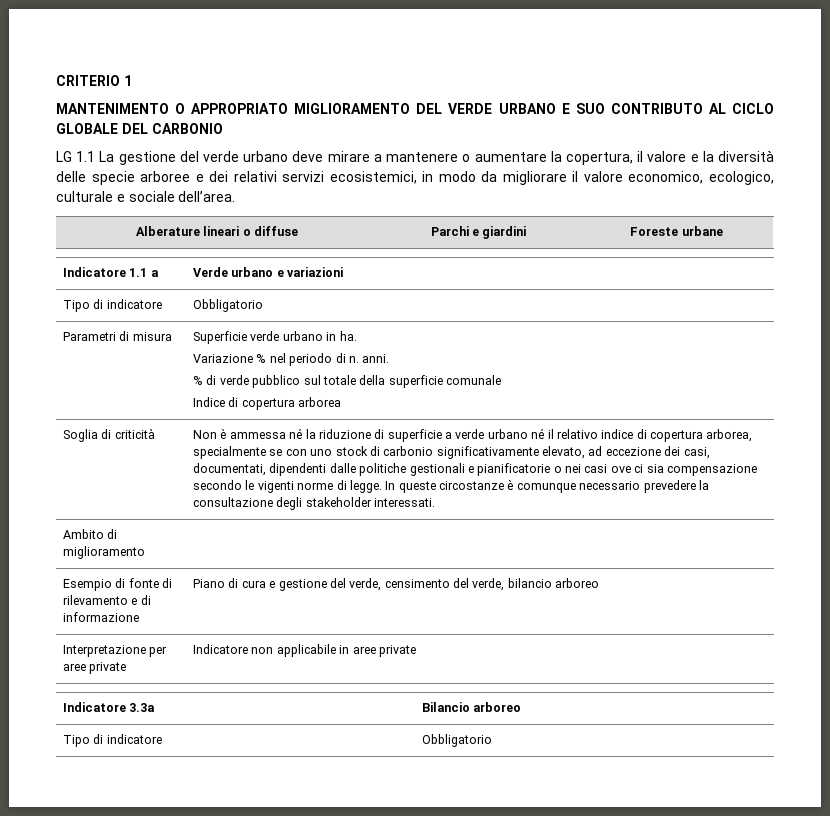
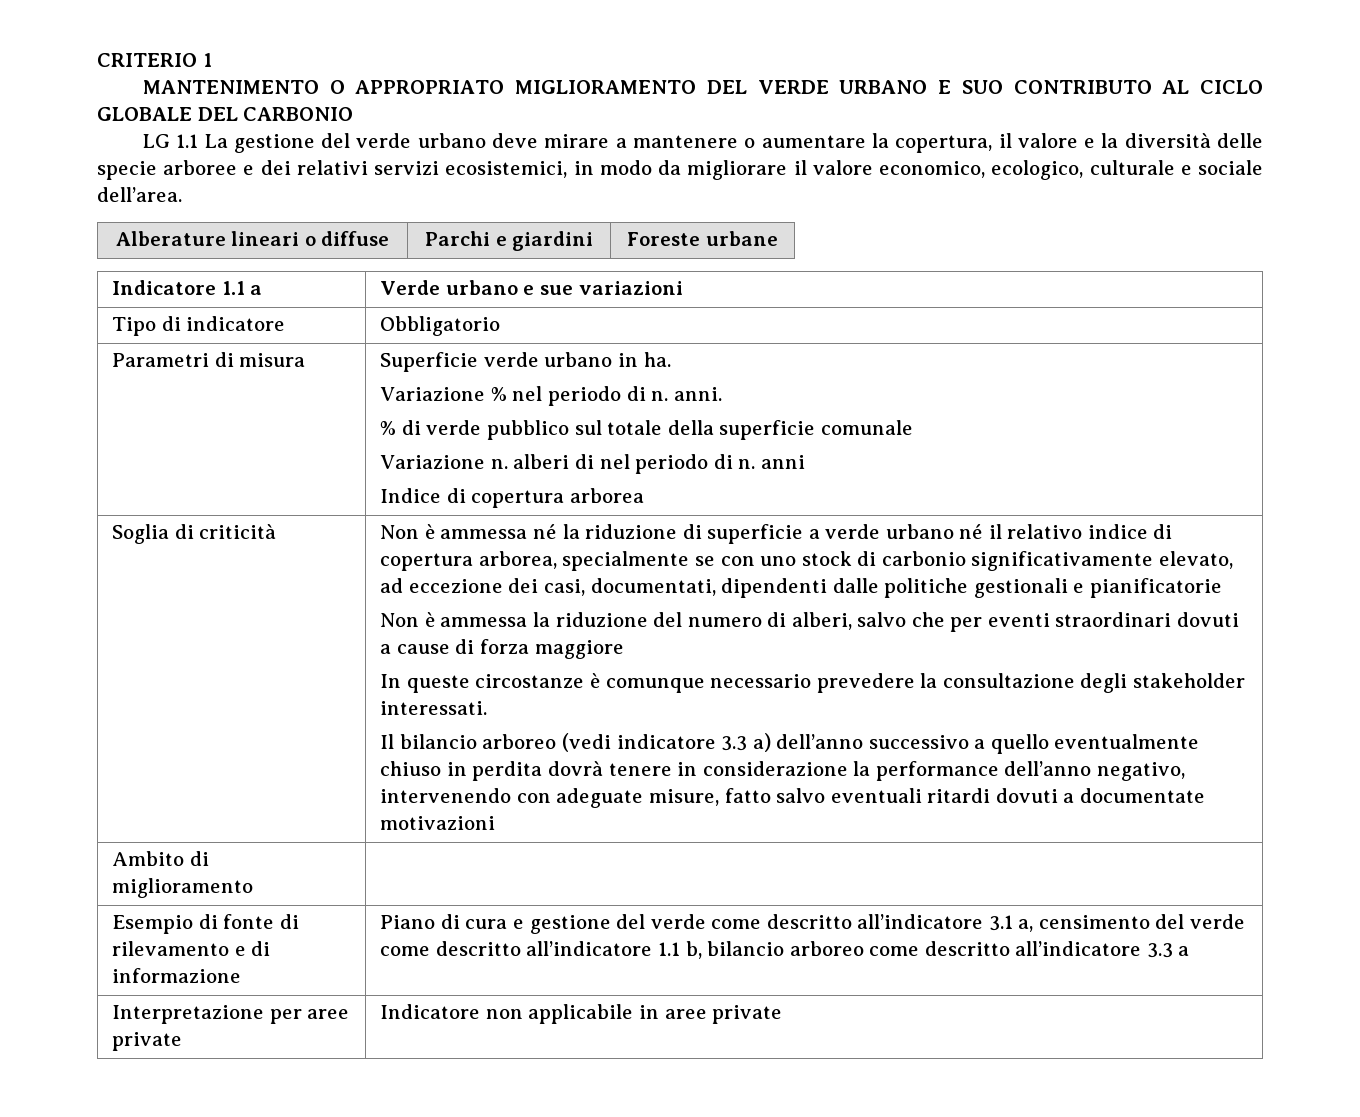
- Indicatore 1.1 a | Verde urbano e variazioni
+ Indicatore 1.1 a | Verde urbano e sue variazioni
  Parametri di misura | Superficie verde urbano in ha.
  Variazione % nel periodo di n. anni.
  % di verde pubblico sul totale della superficie comunale
+ Variazione n. alberi di nel periodo di n. anni
- Non è ammessa né la riduzione di superficie a verde urbano né il relativo indice di copertura arborea, specialmente se con uno stock di carbonio significativamente elevato, ad eccezione dei casi, documentati, dipendenti dalle politiche gestionali e pianificatorie o nei casi ove ci sia compensazione secondo le vigenti norme di legge. In queste circostanze è comunque necessario prevedere la consultazione degli stakeholder interessati.
+ Non è ammessa né la riduzione di superficie a verde urbano né il relativo indice di copertura arborea, specialmente se con uno stock di carbonio significativamente elevato, ad eccezione dei casi, documentati, dipendenti dalle politiche gestionali e pianificatorie
+ Non è ammessa la riduzione del numero di alberi, salvo che per eventi straordinari dovuti a cause di forza maggiore
+ In queste circostanze è comunque necessario prevedere la consultazione degli stakeholder interessati.
+ Il bilancio arboreo (vedi indicatore 3.3 a) dell’anno successivo a quello eventualmente chiuso in perdita dovrà tenere in considerazione la performance dell’anno negativo, intervenendo con adeguate misure, fatto salvo eventuali ritardi dovuti a documentate motivazioni
- Esempio di fonte di rilevamento e di informazione | Piano di cura e gestione del verde, censimento del verde, bilancio arboreo
+ Esempio di fonte di rilevamento e di informazione | Piano di cura e gestione del verde come descritto all’indicatore 3.1 a, censimento del verde come descritto all’indicatore 1.1 b, bilancio arboreo come descritto all’indicatore 3.3 a
- Indicatore 3.3a | Bilancio arboreo
- Tipo di indicatore | Obbligatorio

